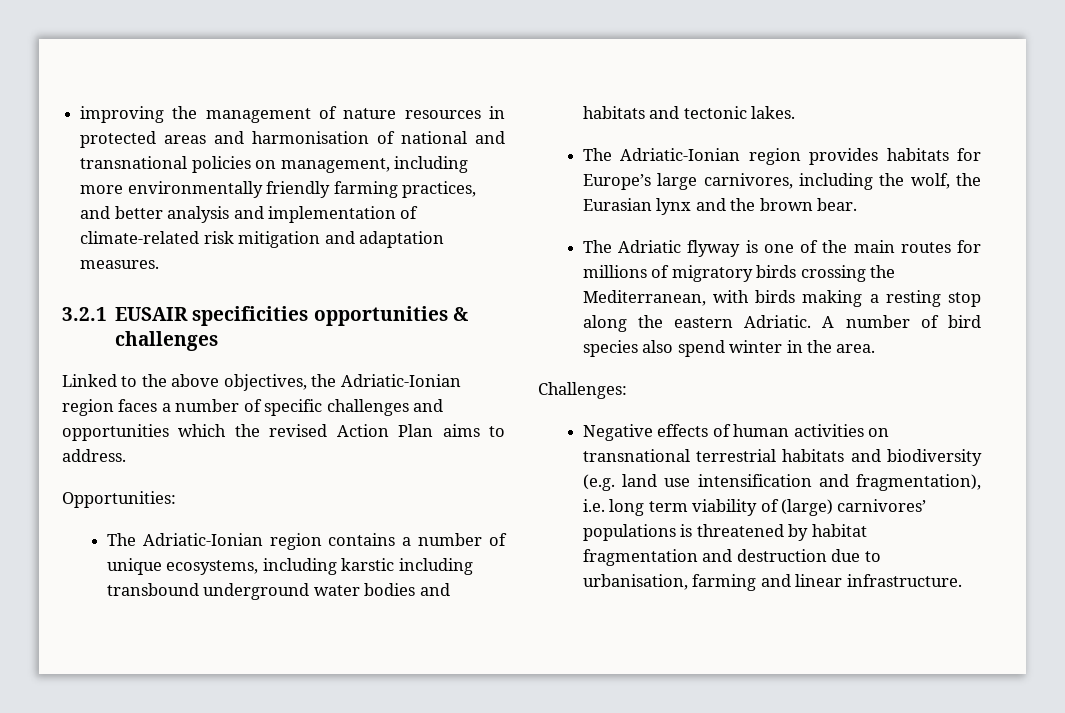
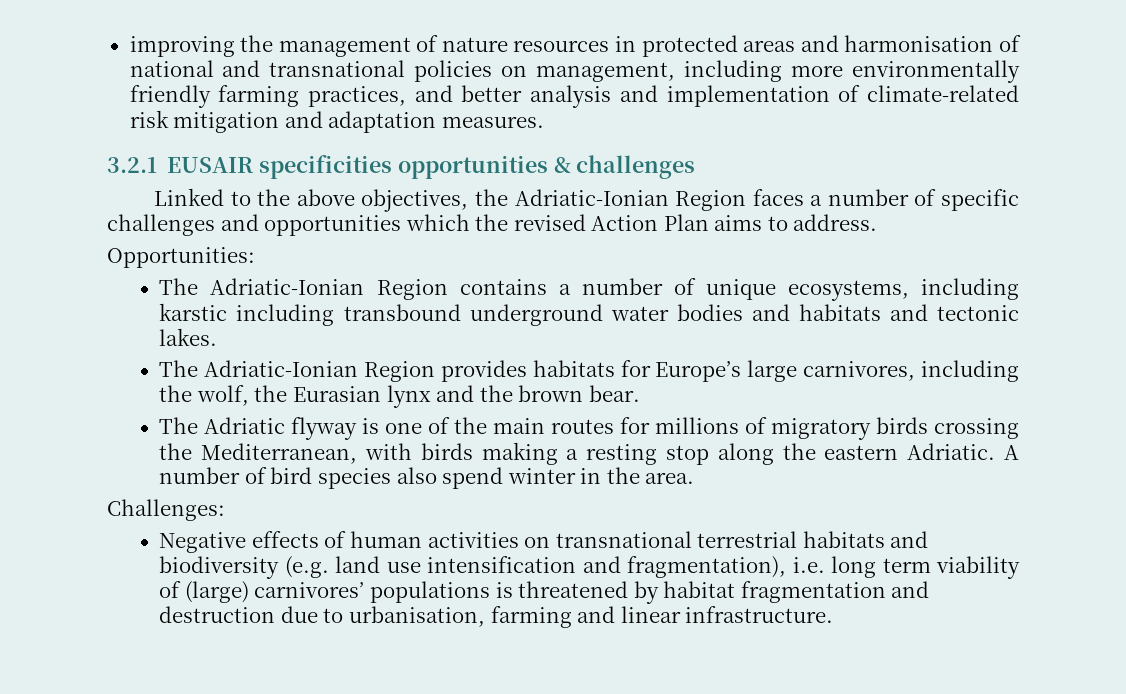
- Linked to the above objectives, the Adriatic-Ionian region faces a number of specific challenges and opportunities which the revised Action Plan aims to address.
+ Linked to the above objectives, the Adriatic-Ionian Region faces a number of specific challenges and opportunities which the revised Action Plan aims to address.
- The Adriatic-Ionian region contains a number of unique ecosystems, including karstic including transbound underground water bodies and habitats and tectonic lakes.
+ The Adriatic-Ionian Region contains a number of unique ecosystems, including karstic including transbound underground water bodies and habitats and tectonic lakes.
- The Adriatic-Ionian region provides habitats for Europe’s large carnivores, including the wolf, the Eurasian lynx and the brown bear.
+ The Adriatic-Ionian Region provides habitats for Europe’s large carnivores, including the wolf, the Eurasian lynx and the brown bear.

